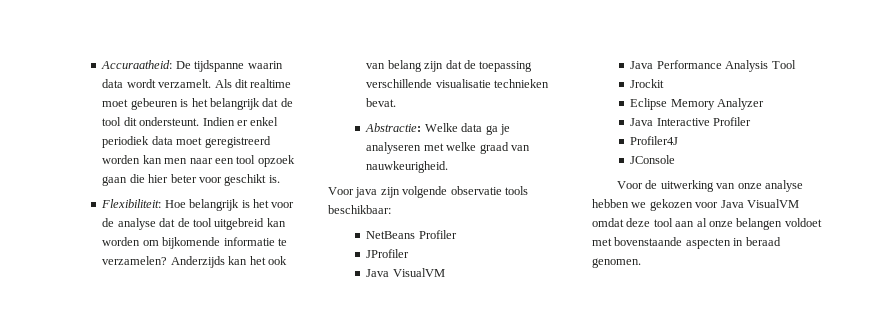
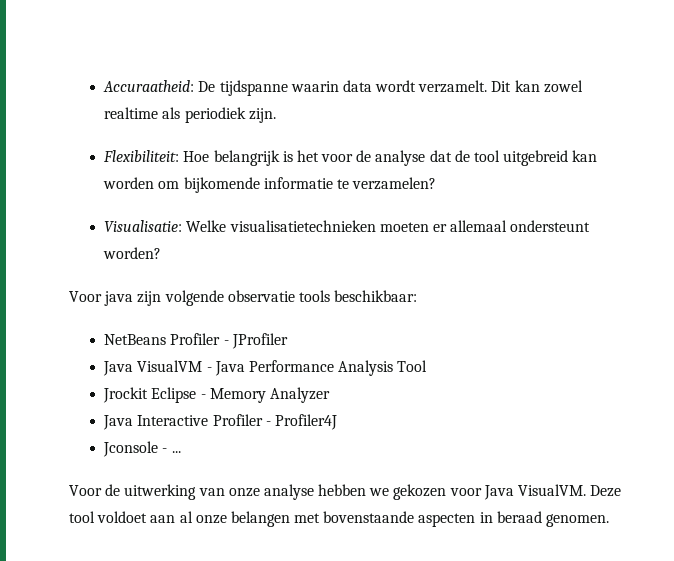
- Als dit realtime moet gebeuren is het belangrijk dat de tool dit ondersteunt. Indien er enkel periodiek data moet geregistreerd worden kan men naar een tool opzoek gaan die hier beter voor geschikt is.
+ Dit kan zowel realtime als periodiek zijn.
- Flexibiliteit: Hoe belangrijk is het voor de analyse dat de tool uitgebreid kan worden om bijkomende informatie te verzamelen? Anderzijds kan het ook van belang zijn dat de toepassing verschillende visualisatie technieken bevat.
- Abstractie: Welke data ga je analyseren met welke graad van nauwkeurigheid.
+ Flexibiliteit: Hoe belangrijk is het voor de analyse dat de tool uitgebreid kan worden om bijkomende informatie te verzamelen?
+ Visualisatie: Welke visualisatietechnieken moeten er allemaal ondersteunt worden?
- NetBeans Profiler
- JProfiler
- Java VisualVM
- Java Performance Analysis Tool
+ NetBeans Profiler - JProfiler
+ Java VisualVM - Java Performance Analysis Tool
- Jrockit
- Eclipse Memory Analyzer
+ Jrockit Eclipse - Memory Analyzer
- Java Interactive Profiler
- Profiler4J
+ Java Interactive Profiler - Profiler4J
- JConsole
+ Jconsole - ...
- Voor de uitwerking van onze analyse hebben we gekozen voor Java VisualVM omdat deze tool aan al onze belangen voldoet met bovenstaande aspecten in beraad genomen.
+ Voor de uitwerking van onze analyse hebben we gekozen voor Java VisualVM. Deze tool voldoet aan al onze belangen met bovenstaande aspecten in beraad genomen.

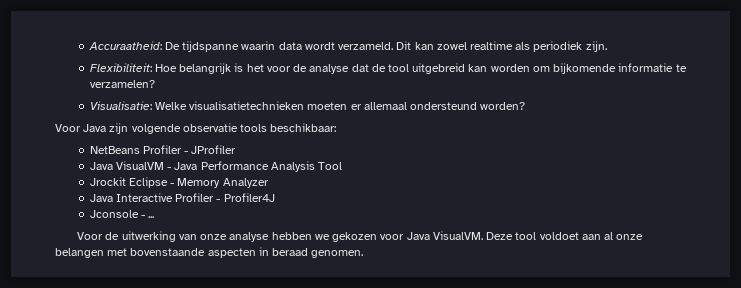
- Accuraatheid: De tijdspanne waarin data wordt verzamelt.
+ Accuraatheid: De tijdspanne waarin data wordt verzameld.
- Visualisatie: Welke visualisatietechnieken moeten er allemaal ondersteunt worden?
+ Visualisatie: Welke visualisatietechnieken moeten er allemaal ondersteund worden?
- Voor java zijn volgende observatie tools beschikbaar:
+ Voor Java zijn volgende observatie tools beschikbaar:

